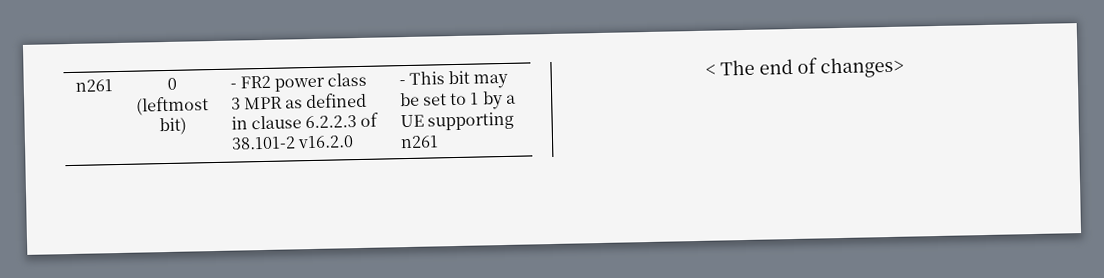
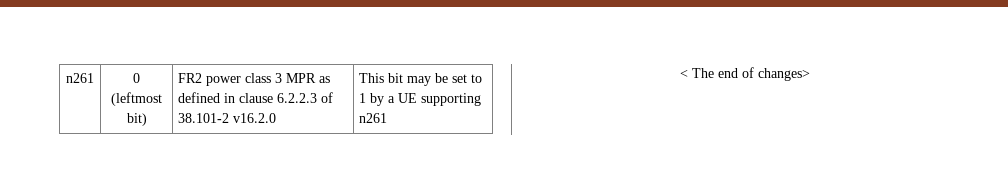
- n261 | 0 (leftmost bit) | - FR2 power class 3 MPR as defined in clause 6.2.2.3 of 38.101-2 v16.2.0 | - This bit may be set to 1 by a UE supporting n261
+ n261 | 0 (leftmost bit) | FR2 power class 3 MPR as defined in clause 6.2.2.3 of 38.101-2 v16.2.0 | This bit may be set to 1 by a UE supporting n261

